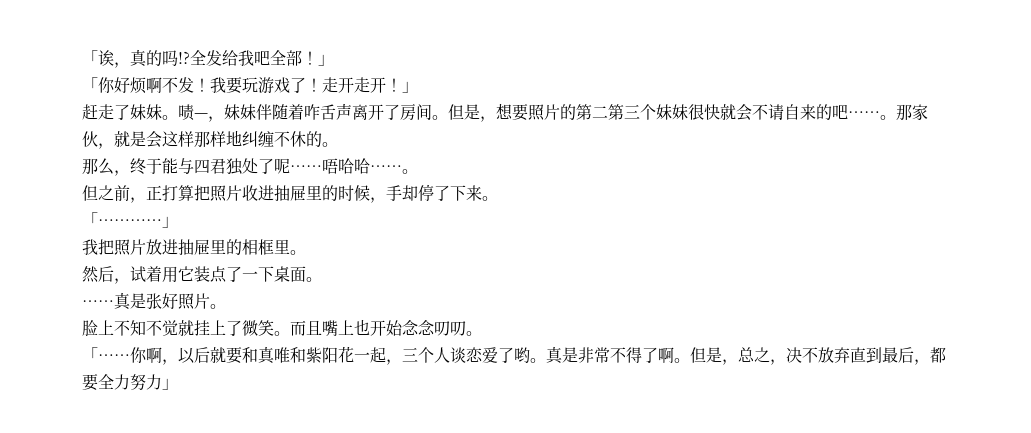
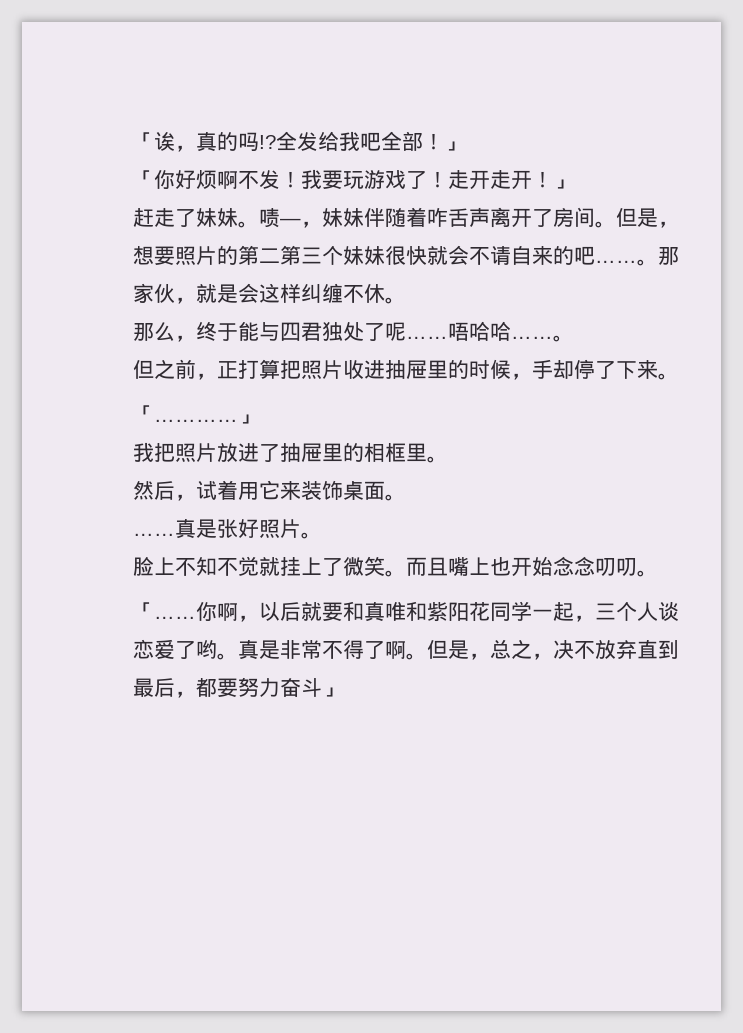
- 那家伙，就是会这样那样地纠缠不休的。
+ 那家伙，就是会这样纠缠不休。
- 我把照片放进抽屉里的相框里。
+ 我把照片放进了抽屉里的相框里。
- 然后，试着用它装点了一下桌面。
+ 然后，试着用它来装饰桌面。
- 你啊，以后就要和真唯和紫阳花一起，三个人谈恋爱了哟。
+ 你啊，以后就要和真唯和紫阳花同学一起，三个人谈恋爱了哟。
- 但是，总之，决不放弃直到最后，都要全力努力」
+ 但是，总之，决不放弃直到最后，都要努力奋斗」

